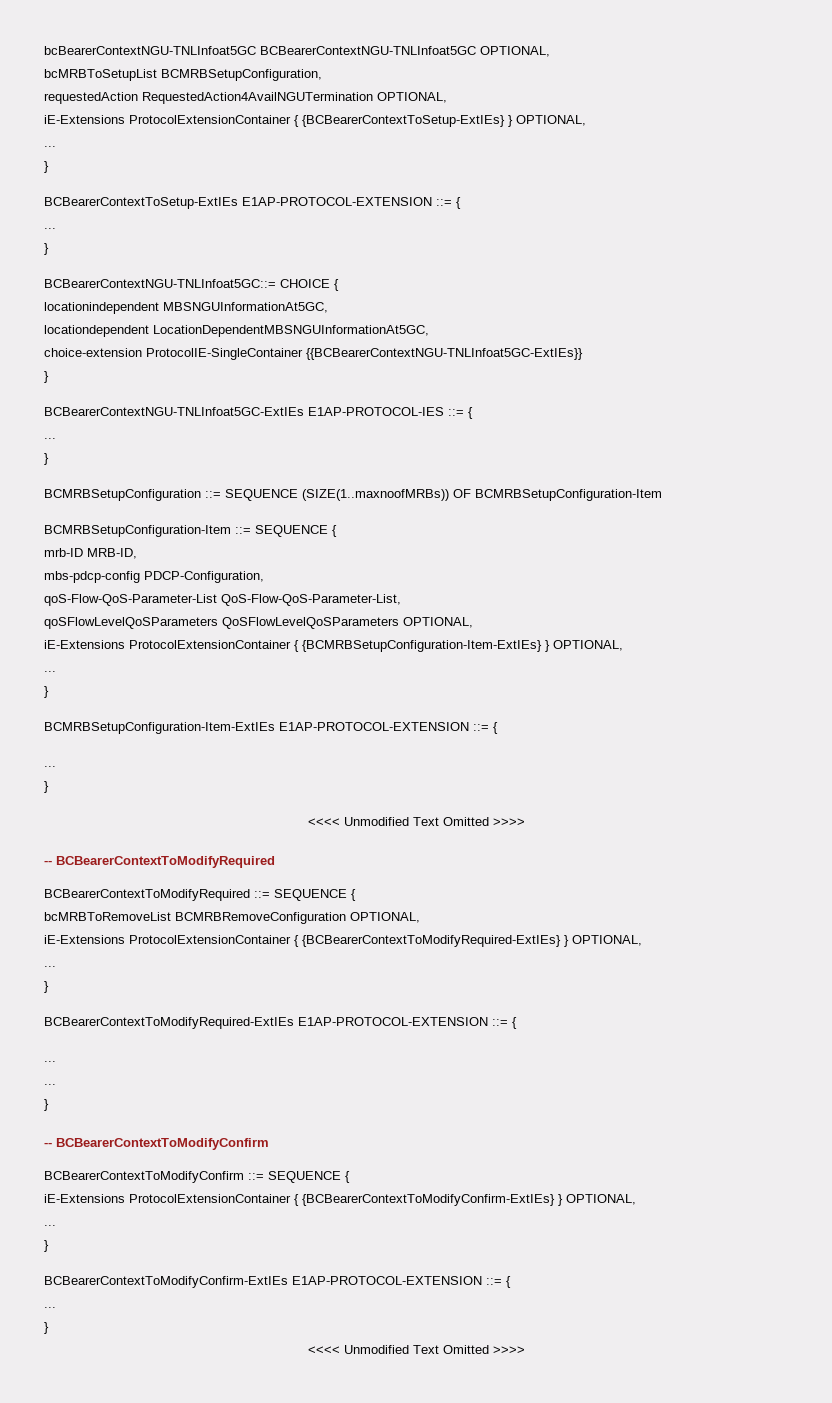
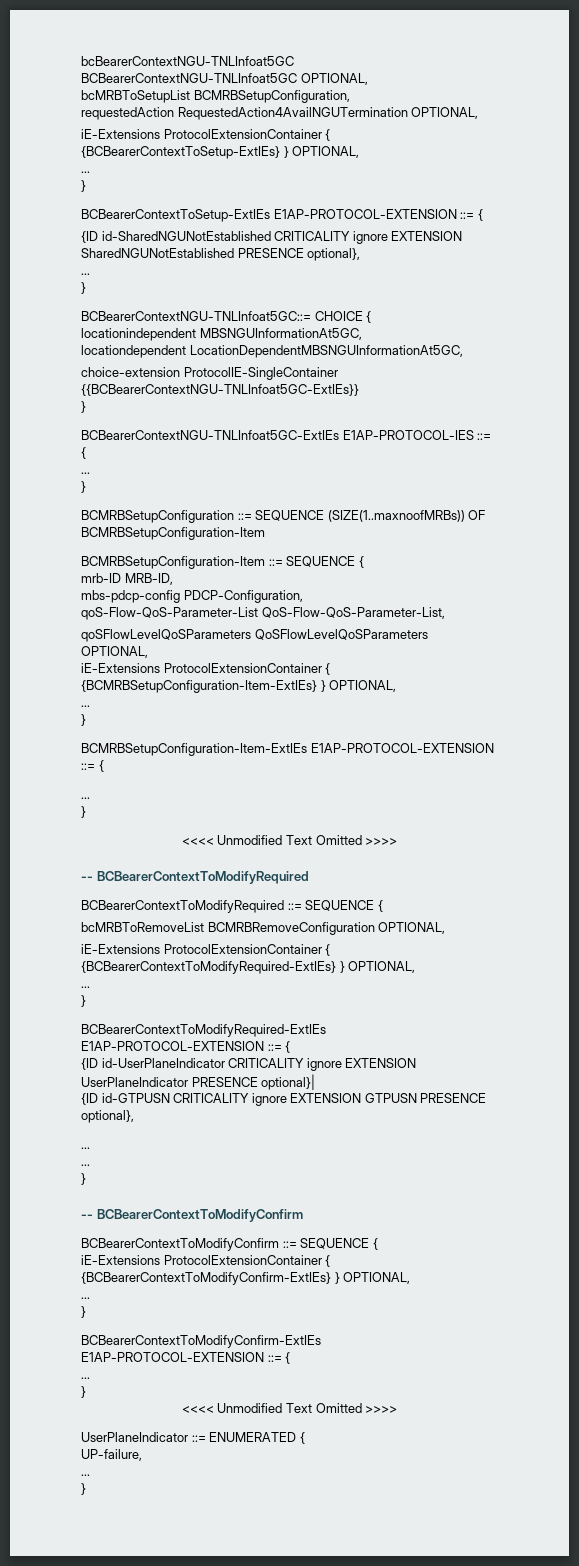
+ {ID id-SharedNGUNotEstablished CRITICALITY ignore EXTENSION SharedNGUNotEstablished PRESENCE optional},
+ {ID id-UserPlaneIndicator CRITICALITY ignore EXTENSION UserPlaneIndicator PRESENCE optional}|
+ {ID id-GTPUSN CRITICALITY ignore EXTENSION GTPUSN PRESENCE optional},
+ UserPlaneIndicator ::= ENUMERATED {
+ UP-failure,
+ ...
+ }

